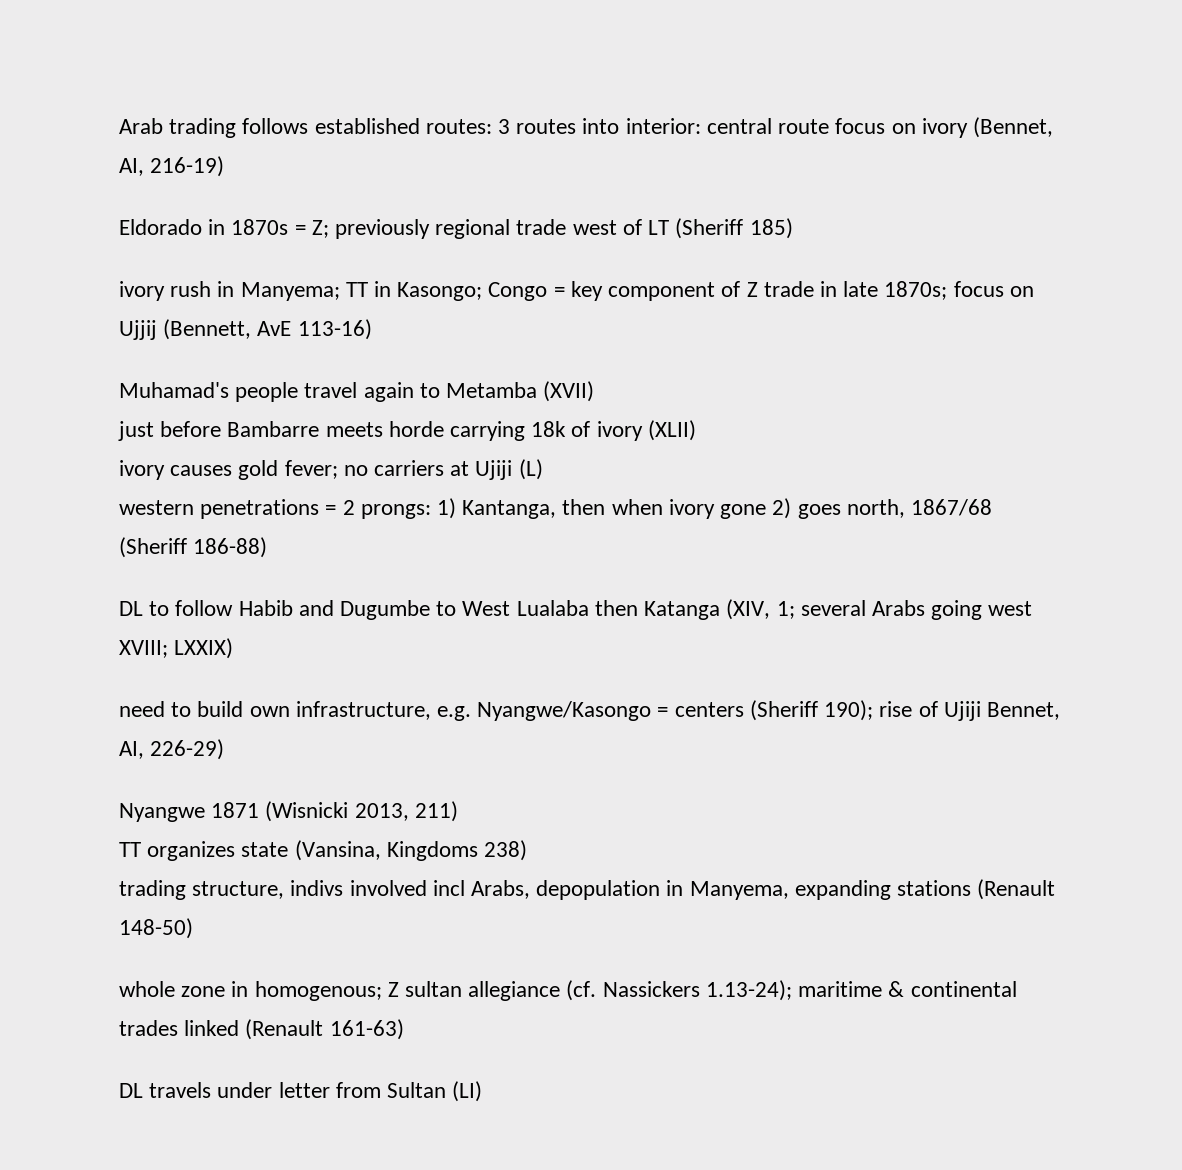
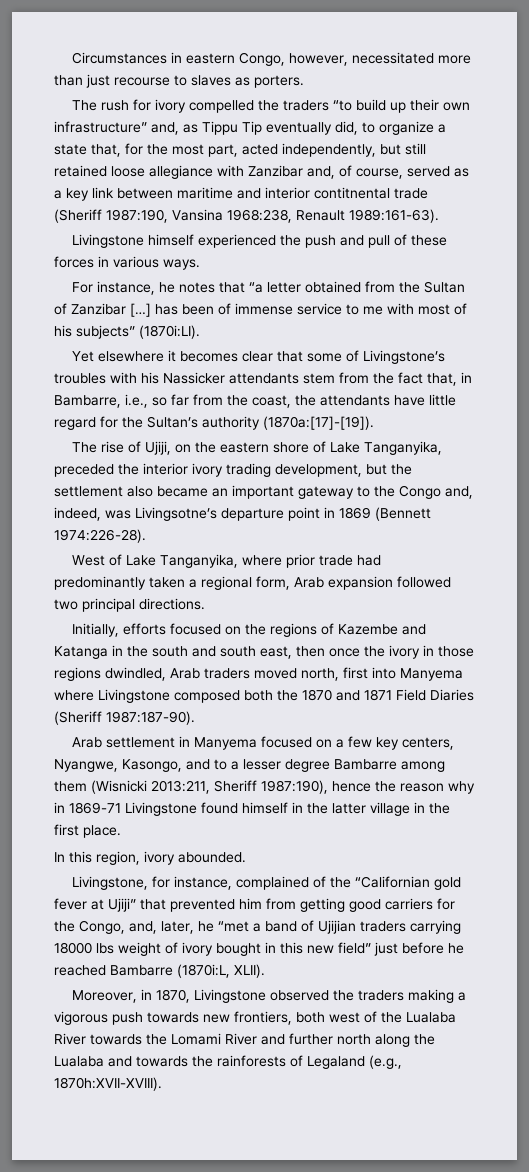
- Arab trading follows established routes: 3 routes into interior: central route focus on ivory (Bennet, AI, 216-19)
- Eldorado in 1870s = Z; previously regional trade west of LT (Sheriff 185)
- ivory rush in Manyema; TT in Kasongo; Congo = key component of Z trade in late 1870s; focus on Ujjij (Bennett, AvE 113-16)
- Muhamad's people travel again to Metamba (XVII)
- just before Bambarre meets horde carrying 18k of ivory (XLII)
- ivory causes gold fever; no carriers at Ujiji (L)
- western penetrations = 2 prongs: 1) Kantanga, then when ivory gone 2) goes north, 1867/68 (Sheriff 186-88)
- DL to follow Habib and Dugumbe to West Lualaba then Katanga (XIV, 1; several Arabs going west XVIII; LXXIX)
- need to build own infrastructure, e.g. Nyangwe/Kasongo = centers (Sheriff 190); rise of Ujiji Bennet, AI, 226-29)
- Nyangwe 1871 (Wisnicki 2013, 211)
- TT organizes state (Vansina, Kingdoms 238)
- trading structure, indivs involved incl Arabs, depopulation in Manyema, expanding stations (Renault 148-50)
- whole zone in homogenous; Z sultan allegiance (cf. Nassickers 1.13-24); maritime & continental trades linked (Renault 161-63)
- DL travels under letter from Sultan (LI)
+ Circumstances in eastern Congo, however, necessitated more than just recourse to slaves as porters.
+ The rush for ivory compelled the traders “to build up their own infrastructure” and, as Tippu Tip eventually did, to organize a state that, for the most part, acted independently, but still retained loose allegiance with Zanzibar and, of course, served as a key link between maritime and interior contitnental trade (Sheriff 1987:190, Vansina 1968:238, Renault 1989:161-63).
+ Livingstone himself experienced the push and pull of these forces in various ways.
+ For instance, he notes that “a letter obtained from the Sultan of Zanzibar […] has been of immense service to me with most of his subjects” (1870i:LI).
+ Yet elsewhere it becomes clear that some of Livingstone’s troubles with his Nassicker attendants stem from the fact that, in Bambarre, i.e., so far from the coast, the attendants have little regard for the Sultan’s authority (1870a:[17]-[19]).
+ The rise of Ujiji, on the eastern shore of Lake Tanganyika, preceded the interior ivory trading development, but the settlement also became an important gateway to the Congo and, indeed, was Livingsotne’s departure point in 1869 (Bennett 1974:226-28).
+ West of Lake Tanganyika, where prior trade had predominantly taken a regional form, Arab expansion followed two principal directions.
+ Initially, efforts focused on the regions of Kazembe and Katanga in the south and south east, then once the ivory in those regions dwindled, Arab traders moved north, first into Manyema where Livingstone composed both the 1870 and 1871 Field Diaries (Sheriff 1987:187-90).
+ Arab settlement in Manyema focused on a few key centers, Nyangwe, Kasongo, and to a lesser degree Bambarre among them (Wisnicki 2013:211, Sheriff 1987:190), hence the reason why in 1869-71 Livingstone found himself in the latter village in the first place.
+ In this region, ivory abounded.
+ Livingstone, for instance, complained of the “Californian gold fever at Ujiji” that prevented him from getting good carriers for the Congo, and, later, he “met a band of Ujijian traders carrying 18000 lbs weight of ivory bought in this new field” just before he reached Bambarre (1870i:L, XLII).
+ Moreover, in 1870, Livingstone observed the traders making a vigorous push towards new frontiers, both west of the Lualaba River towards the Lomami River and further north along the Lualaba and towards the rainforests of Legaland (e.g., 1870h:XVII-XVIII).

